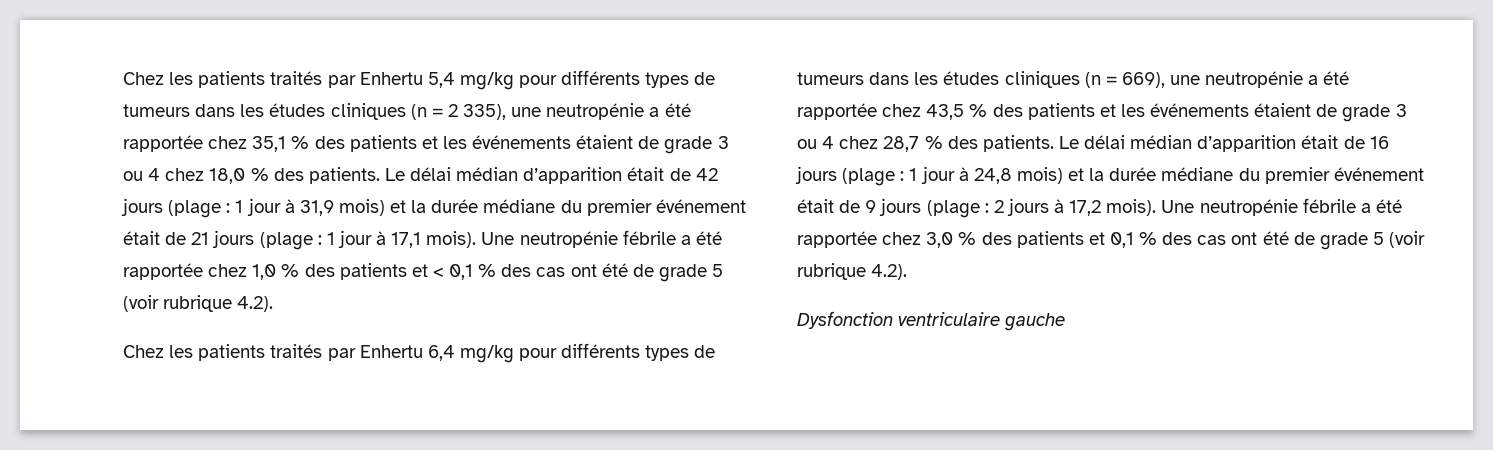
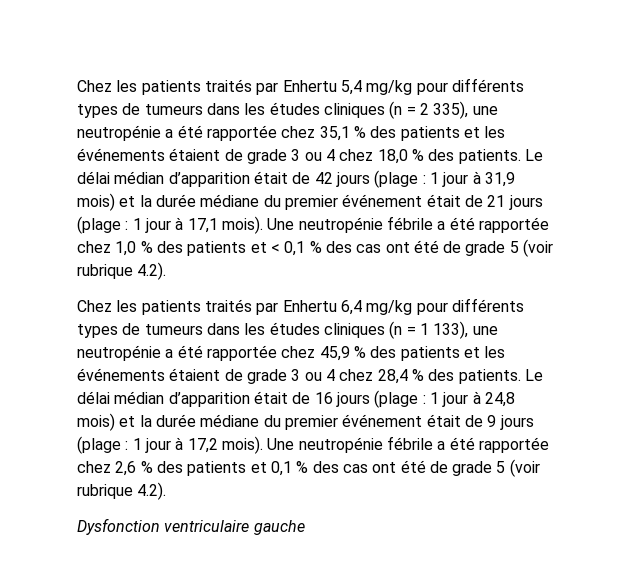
- Chez les patients traités par Enhertu 6,4 mg/kg pour différents types de tumeurs dans les études cliniques (n = 669), une neutropénie a été rapportée chez 43,5 % des patients et les événements étaient de grade 3 ou 4 chez 28,7 % des patients.
+ Chez les patients traités par Enhertu 6,4 mg/kg pour différents types de tumeurs dans les études cliniques (n = 1 133), une neutropénie a été rapportée chez 45,9 % des patients et les événements étaient de grade 3 ou 4 chez 28,4 % des patients.
- Le délai médian d’apparition était de 16 jours (plage : 1 jour à 24,8 mois) et la durée médiane du premier événement était de 9 jours (plage : 2 jours à 17,2 mois).
+ Le délai médian d’apparition était de 16 jours (plage : 1 jour à 24,8 mois) et la durée médiane du premier événement était de 9 jours (plage : 1 jour à 17,2 mois).
- Une neutropénie fébrile a été rapportée chez 3,0 % des patients et 0,1 % des cas ont été de grade 5 (voir rubrique 4.2).
+ Une neutropénie fébrile a été rapportée chez 2,6 % des patients et 0,1 % des cas ont été de grade 5 (voir rubrique 4.2).

